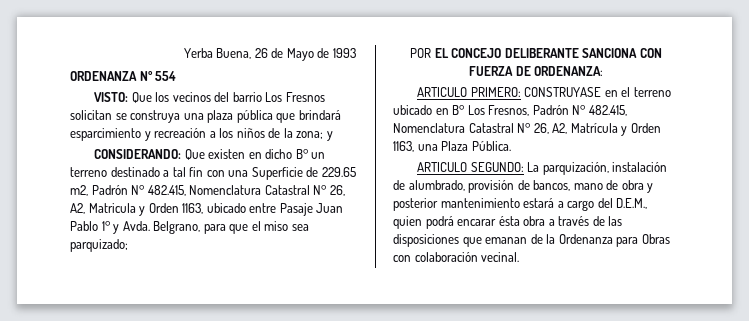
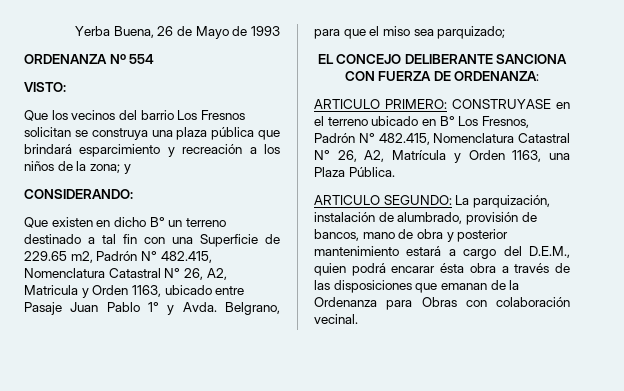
- VISTO: Que los vecinos del barrio Los Fresnos solicitan se construya una plaza pública que brindará esparcimiento y recreación a los niños de la zona; y
+ VISTO:
+ Que los vecinos del barrio Los Fresnos solicitan se construya una plaza pública que brindará esparcimiento y recreación a los niños de la zona; y
- CONSIDERANDO: Que existen en dicho B° un terreno destinado a tal fin con una Superficie de 229.65 m2, Padrón N° 482.415, Nomenclatura Catastral N° 26, A2, Matricula y Orden 1163, ubicado entre Pasaje Juan Pablo 1° y Avda.
+ CONSIDERANDO:
+ Que existen en dicho B° un terreno destinado a tal fin con una Superficie de 229.65 m2, Padrón N° 482.415, Nomenclatura Catastral N° 26, A2, Matricula y Orden 1163, ubicado entre Pasaje Juan Pablo 1° y Avda.
- POR EL CONCEJO DELIBERANTE SANCIONA CON FUERZA DE ORDENANZA:
+ EL CONCEJO DELIBERANTE SANCIONA CON FUERZA DE ORDENANZA:

